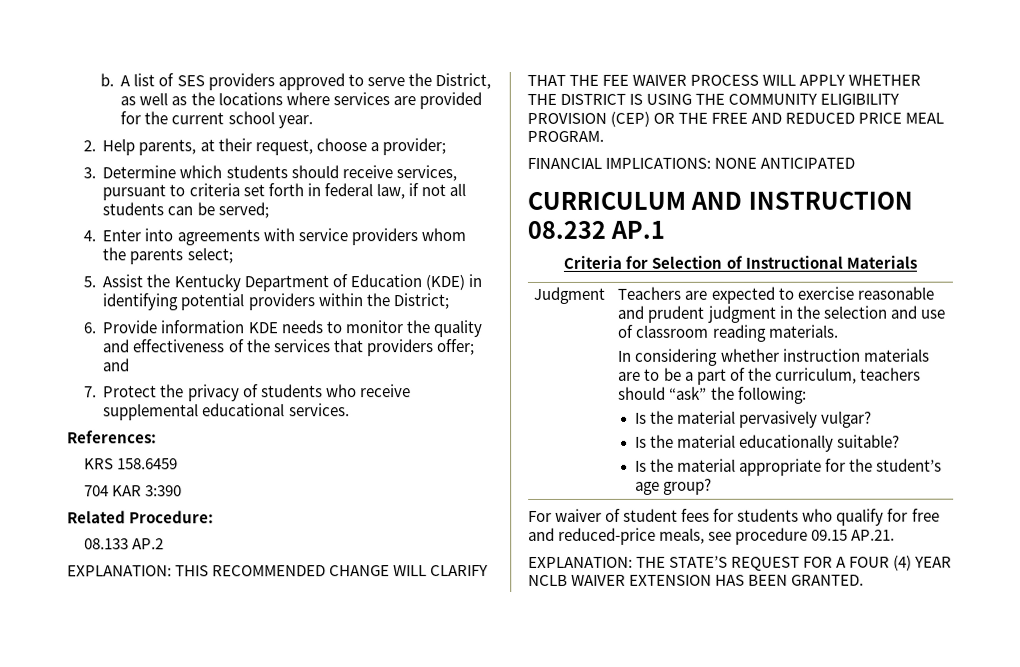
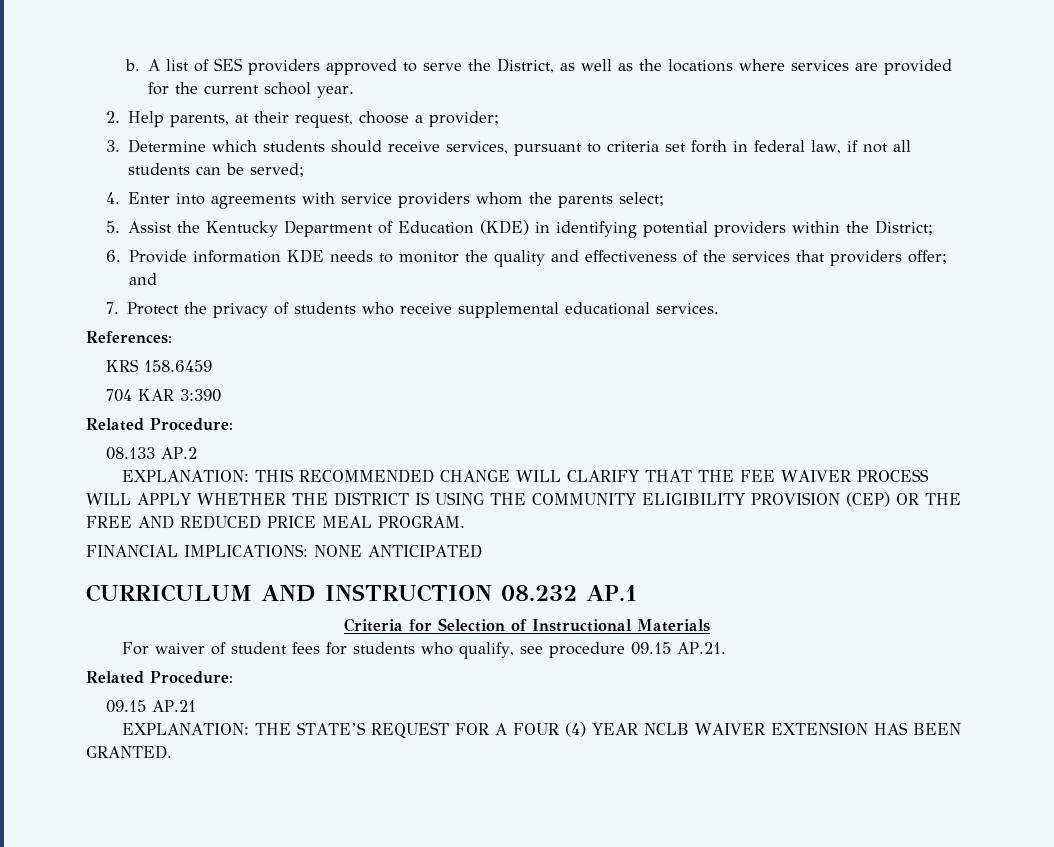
- Judgment | Teachers are expected to exercise reasonable and prudent judgment in the selection and use of classroom reading materials.
- In considering whether instruction materials are to be a part of the curriculum, teachers should “ask” the following:
- Is the material pervasively vulgar?
- Is the material educationally suitable?
- Is the material appropriate for the student’s age group?
- For waiver of student fees for students who qualify for free and reduced-price meals, see procedure 09.15 AP.21.
+ For waiver of student fees for students who qualify, see procedure 09.15 AP.21.
+ Related Procedure:
+ 09.15 AP.21

